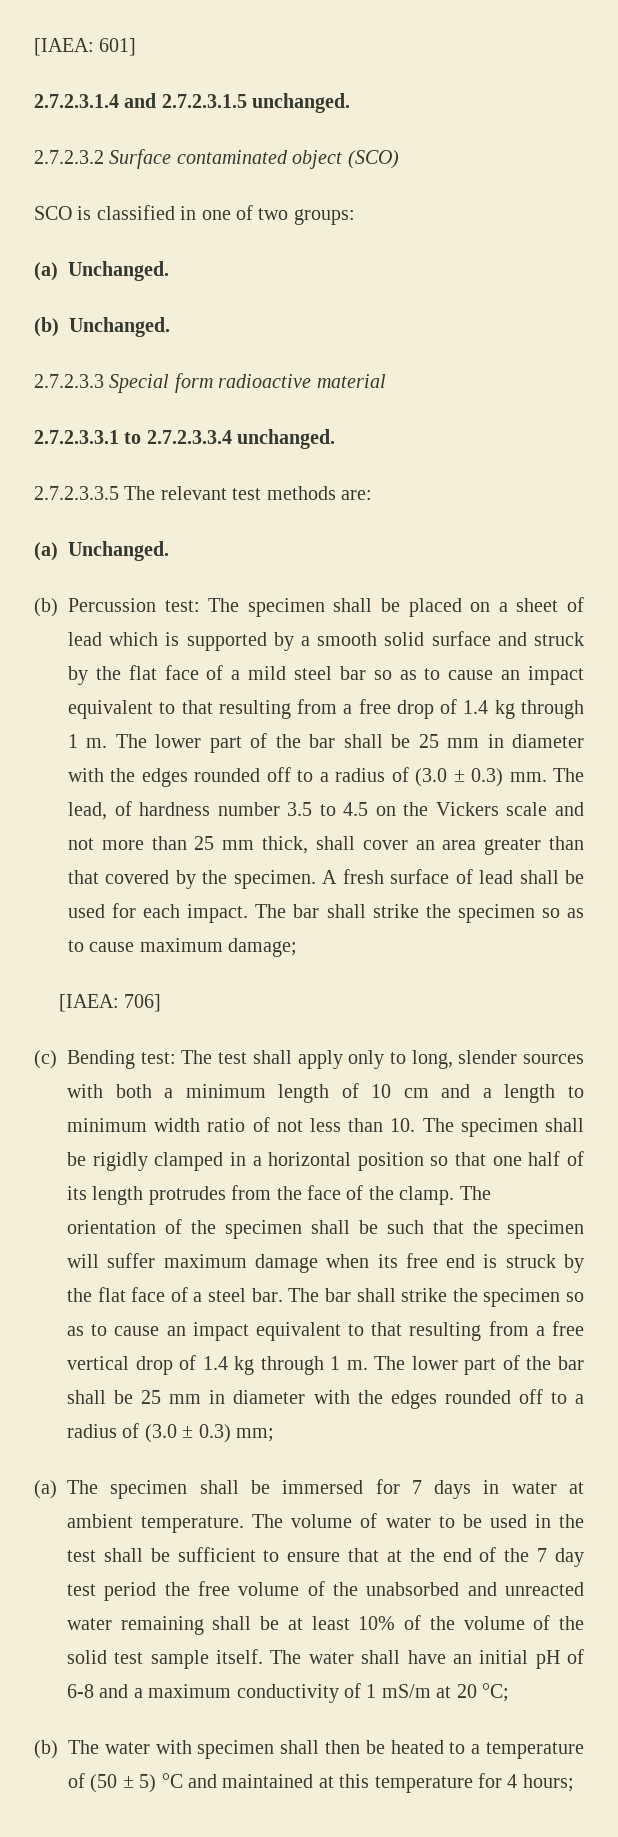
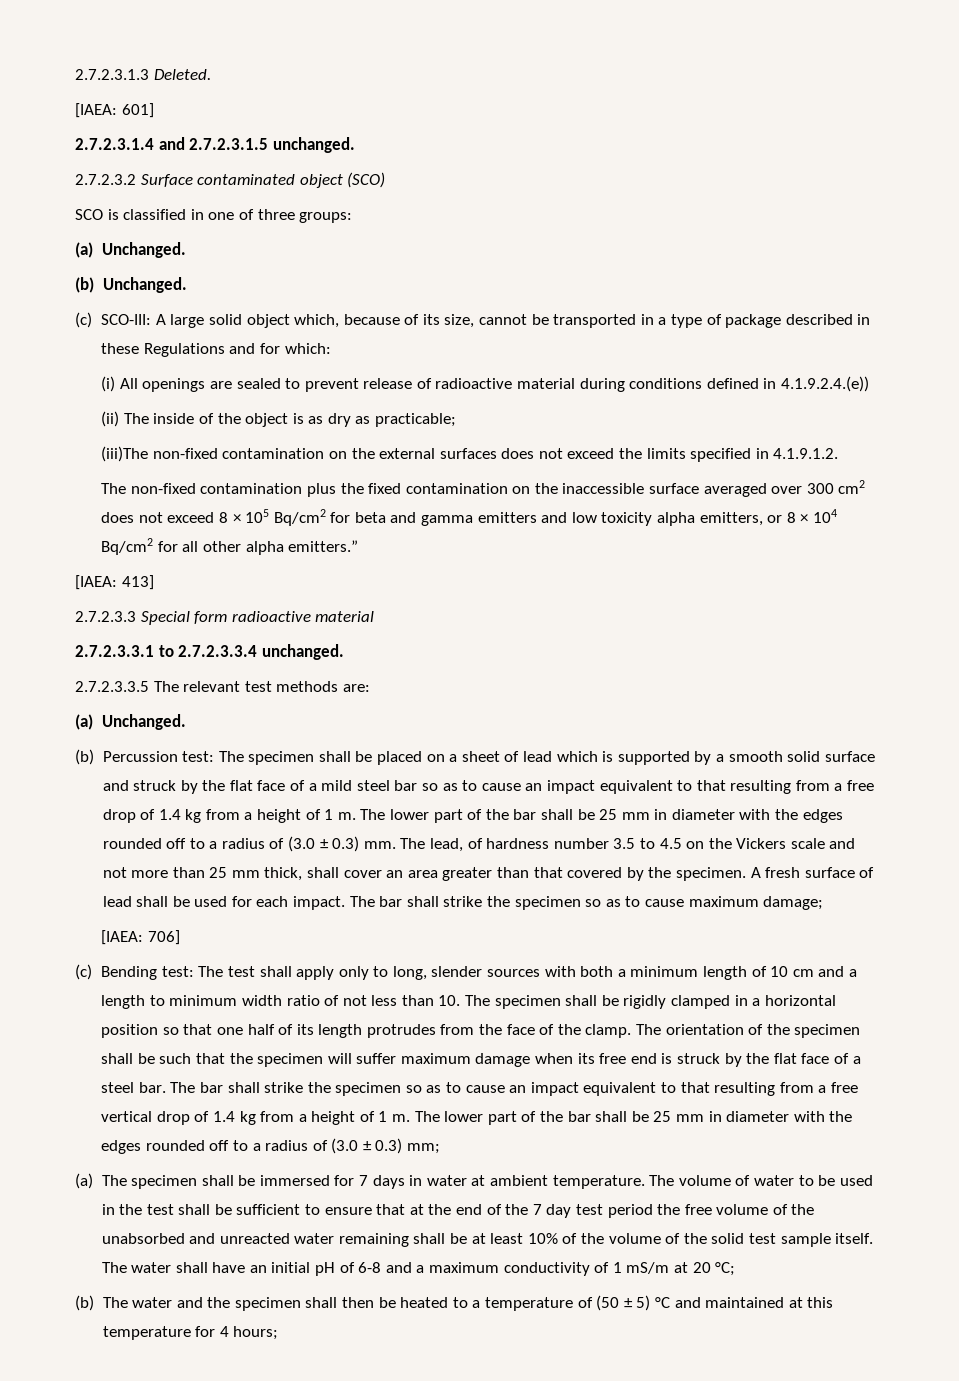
+ 2.7.2.3.1.3 Deleted.
- SCO is classified in one of two groups:
+ SCO is classified in one of three groups:
+ (c) SCO-III: A large solid object which, because of its size, cannot be transported in a type of package described in these Regulations and for which:
+ (i) All openings are sealed to prevent release of radioactive material during conditions defined in 4.1.9.2.4.(e))
+ (ii) The inside of the object is as dry as practicable;
+ (iii)The non-fixed contamination on the external surfaces does not exceed the limits specified in 4.1.9.1.2.
+ The non-fixed contamination plus the fixed contamination on the inaccessible surface averaged over 300 cm2 does not exceed 8 × 105 Bq/cm2 for beta and gamma emitters and low toxicity alpha emitters, or 8 × 104 Bq/cm2 for all other alpha emitters.”
+ [IAEA: 413]
- (b) Percussion test: The specimen shall be placed on a sheet of lead which is supported by a smooth solid surface and struck by the flat face of a mild steel bar so as to cause an impact equivalent to that resulting from a free drop of 1.4 kg through 1 m.
+ (b) Percussion test: The specimen shall be placed on a sheet of lead which is supported by a smooth solid surface and struck by the flat face of a mild steel bar so as to cause an impact equivalent to that resulting from a free drop of 1.4 kg from a height of 1 m.
- The bar shall strike the specimen so as to cause an impact equivalent to that resulting from a free vertical drop of 1.4 kg through 1 m.
+ The bar shall strike the specimen so as to cause an impact equivalent to that resulting from a free vertical drop of 1.4 kg from a height of 1 m.
- (b) The water with specimen shall then be heated to a temperature of (50 ± 5) °C and maintained at this temperature for 4 hours;
+ (b) The water and the specimen shall then be heated to a temperature of (50 ± 5) °C and maintained at this temperature for 4 hours;

